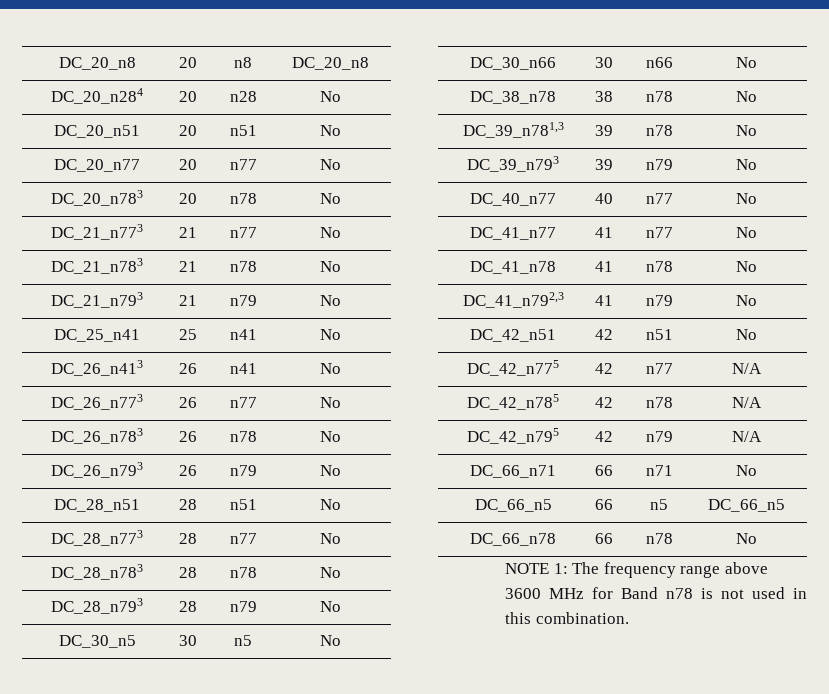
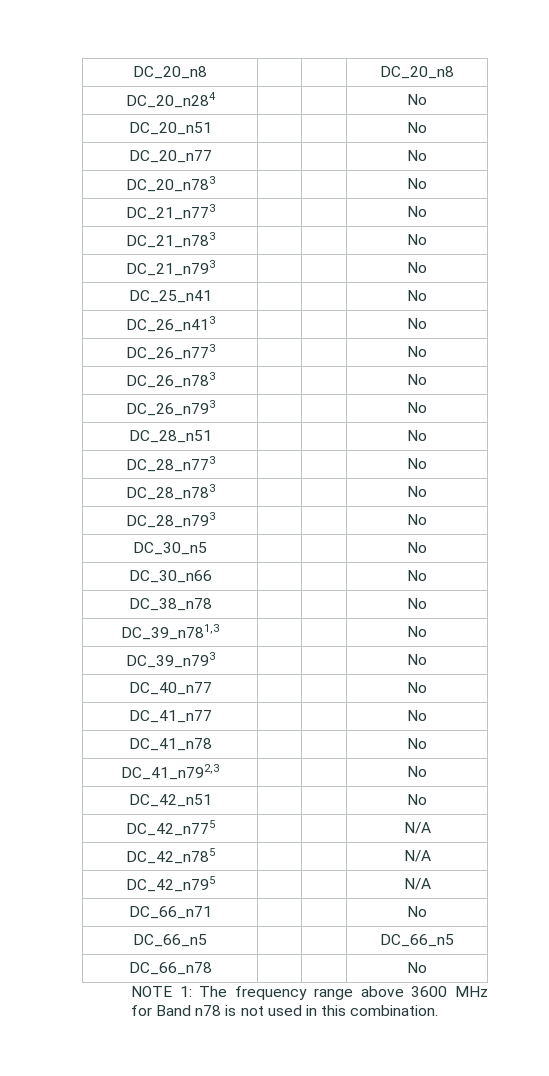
- DC_20_n8 | 20 | n8 | DC_20_n8
+ DC_20_n8 | | | DC_20_n8
- DC_20_n284 | 20 | n28 | No
+ DC_20_n284 | | | No
- DC_20_n51 | 20 | n51 | No
+ DC_20_n51 | | | No
- DC_20_n77 | 20 | n77 | No
+ DC_20_n77 | | | No
- DC_20_n783 | 20 | n78 | No
+ DC_20_n783 | | | No
- DC_21_n773 | 21 | n77 | No
+ DC_21_n773 | | | No
- DC_21_n783 | 21 | n78 | No
+ DC_21_n783 | | | No
- DC_21_n793 | 21 | n79 | No
+ DC_21_n793 | | | No
- DC_25_n41 | 25 | n41 | No
+ DC_25_n41 | | | No
- DC_26_n413 | 26 | n41 | No
+ DC_26_n413 | | | No
- DC_26_n773 | 26 | n77 | No
+ DC_26_n773 | | | No
- DC_26_n783 | 26 | n78 | No
+ DC_26_n783 | | | No
- DC_26_n793 | 26 | n79 | No
+ DC_26_n793 | | | No
- DC_28_n51 | 28 | n51 | No
+ DC_28_n51 | | | No
- DC_28_n773 | 28 | n77 | No
+ DC_28_n773 | | | No
- DC_28_n783 | 28 | n78 | No
+ DC_28_n783 | | | No
- DC_28_n793 | 28 | n79 | No
+ DC_28_n793 | | | No
- DC_30_n5 | 30 | n5 | No
+ DC_30_n5 | | | No
- DC_30_n66 | 30 | n66 | No
+ DC_30_n66 | | | No
- DC_38_n78 | 38 | n78 | No
+ DC_38_n78 | | | No
- DC_39_n781,3 | 39 | n78 | No
+ DC_39_n781,3 | | | No
- DC_39_n793 | 39 | n79 | No
+ DC_39_n793 | | | No
- DC_40_n77 | 40 | n77 | No
+ DC_40_n77 | | | No
- DC_41_n77 | 41 | n77 | No
+ DC_41_n77 | | | No
- DC_41_n78 | 41 | n78 | No
+ DC_41_n78 | | | No
- DC_41_n792,3 | 41 | n79 | No
+ DC_41_n792,3 | | | No
- DC_42_n51 | 42 | n51 | No
+ DC_42_n51 | | | No
- DC_42_n775 | 42 | n77 | N/A
+ DC_42_n775 | | | N/A
- DC_42_n785 | 42 | n78 | N/A
+ DC_42_n785 | | | N/A
- DC_42_n795 | 42 | n79 | N/A
+ DC_42_n795 | | | N/A
- DC_66_n71 | 66 | n71 | No
+ DC_66_n71 | | | No
- DC_66_n5 | 66 | n5 | DC_66_n5
+ DC_66_n5 | | | DC_66_n5
- DC_66_n78 | 66 | n78 | No
+ DC_66_n78 | | | No

